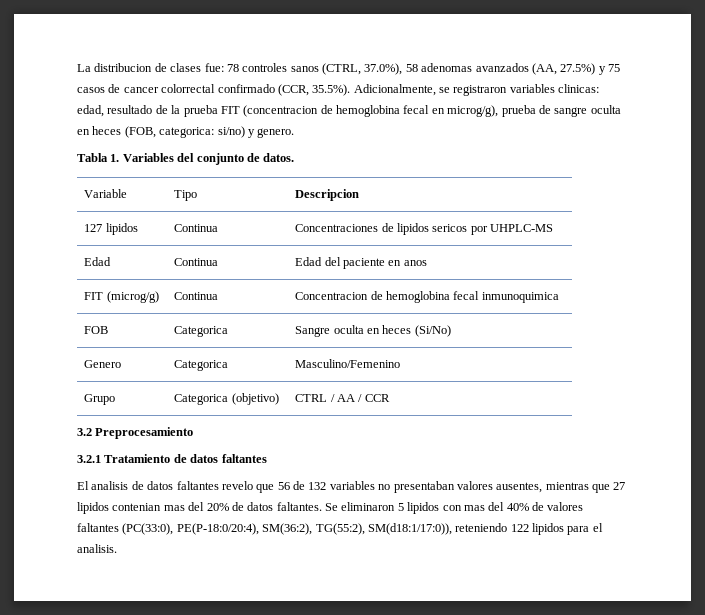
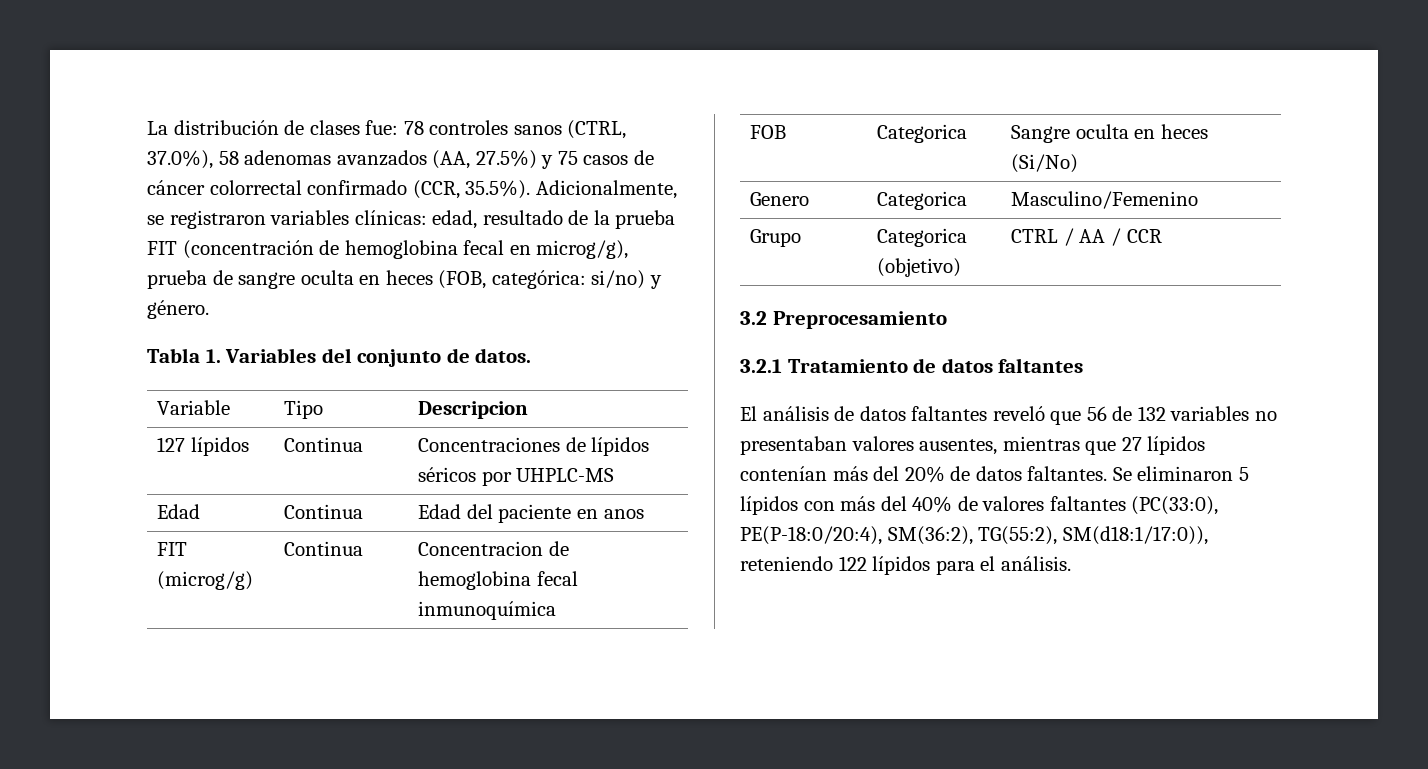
- La distribucion de clases fue: 78 controles sanos (CTRL, 37.0%), 58 adenomas avanzados (AA, 27.5%) y 75 casos de cancer colorrectal confirmado (CCR, 35.5%). Adicionalmente, se registraron variables clinicas: edad, resultado de la prueba FIT (concentracion de hemoglobina fecal en microg/g), prueba de sangre oculta en heces (FOB, categorica: si/no) y genero.
+ La distribución de clases fue: 78 controles sanos (CTRL, 37.0%), 58 adenomas avanzados (AA, 27.5%) y 75 casos de cáncer colorrectal confirmado (CCR, 35.5%). Adicionalmente, se registraron variables clínicas: edad, resultado de la prueba FIT (concentración de hemoglobina fecal en microg/g), prueba de sangre oculta en heces (FOB, categórica: si/no) y género.
- 127 lipidos | Continua | Concentraciones de lipidos sericos por UHPLC-MS
+ 127 lípidos | Continua | Concentraciones de lípidos séricos por UHPLC-MS
- FIT (microg/g) | Continua | Concentracion de hemoglobina fecal inmunoquimica
+ FIT (microg/g) | Continua | Concentracion de hemoglobina fecal inmunoquímica
- El analisis de datos faltantes revelo que 56 de 132 variables no presentaban valores ausentes, mientras que 27 lipidos contenian mas del 20% de datos faltantes.
+ El análisis de datos faltantes reveló que 56 de 132 variables no presentaban valores ausentes, mientras que 27 lípidos contenían más del 20% de datos faltantes.
- Se eliminaron 5 lipidos con mas del 40% de valores faltantes (PC(33:0), PE(P-18:0/20:4), SM(36:2), TG(55:2), SM(d18:1/17:0)), reteniendo 122 lipidos para el analisis.
+ Se eliminaron 5 lípidos con más del 40% de valores faltantes (PC(33:0), PE(P-18:0/20:4), SM(36:2), TG(55:2), SM(d18:1/17:0)), reteniendo 122 lípidos para el análisis.

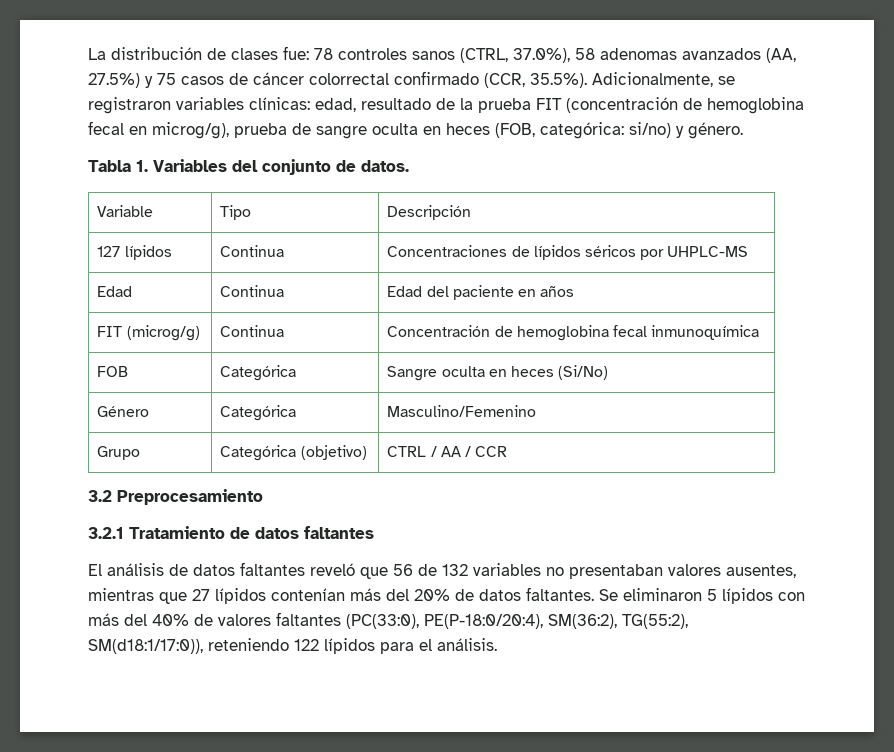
- Variable | Tipo | Descripcion
+ Variable | Tipo | Descripción
- Edad | Continua | Edad del paciente en anos
+ Edad | Continua | Edad del paciente en años
- FIT (microg/g) | Continua | Concentracion de hemoglobina fecal inmunoquímica
+ FIT (microg/g) | Continua | Concentración de hemoglobina fecal inmunoquímica
- FOB | Categorica | Sangre oculta en heces (Si/No)
+ FOB | Categórica | Sangre oculta en heces (Si/No)
- Genero | Categorica | Masculino/Femenino
+ Género | Categórica | Masculino/Femenino
- Grupo | Categorica (objetivo) | CTRL / AA / CCR
+ Grupo | Categórica (objetivo) | CTRL / AA / CCR

